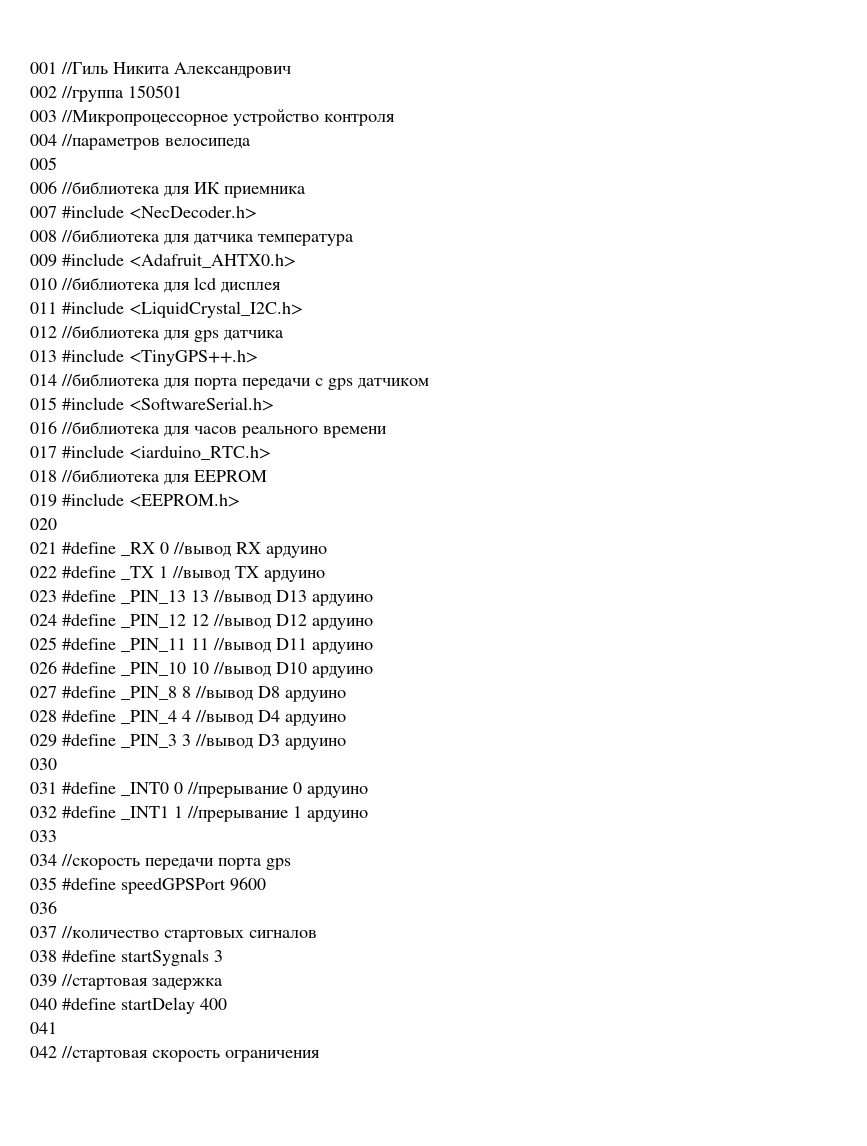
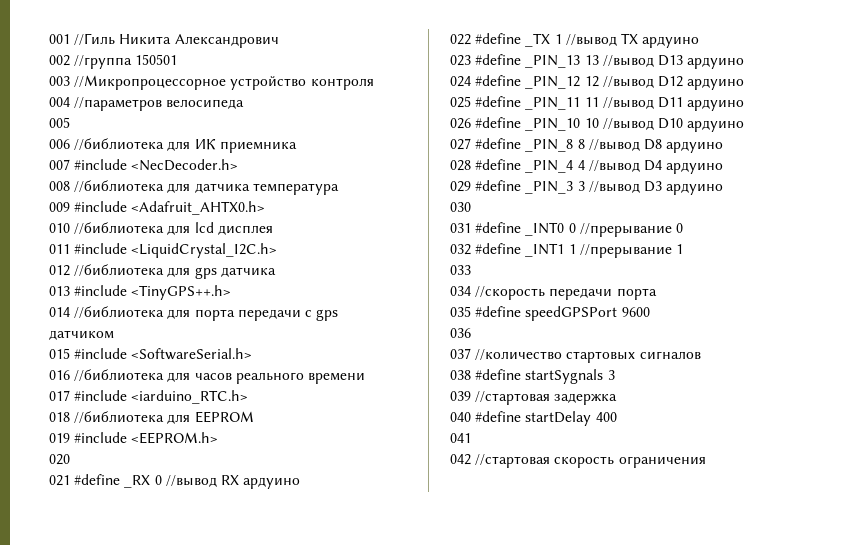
- 031 #define _INT0 0 //прерывание 0 ардуино
+ 031 #define _INT0 0 //прерывание 0
- 032 #define _INT1 1 //прерывание 1 ардуино
+ 032 #define _INT1 1 //прерывание 1
- 034 //скорость передачи порта gps
+ 034 //скорость передачи порта

